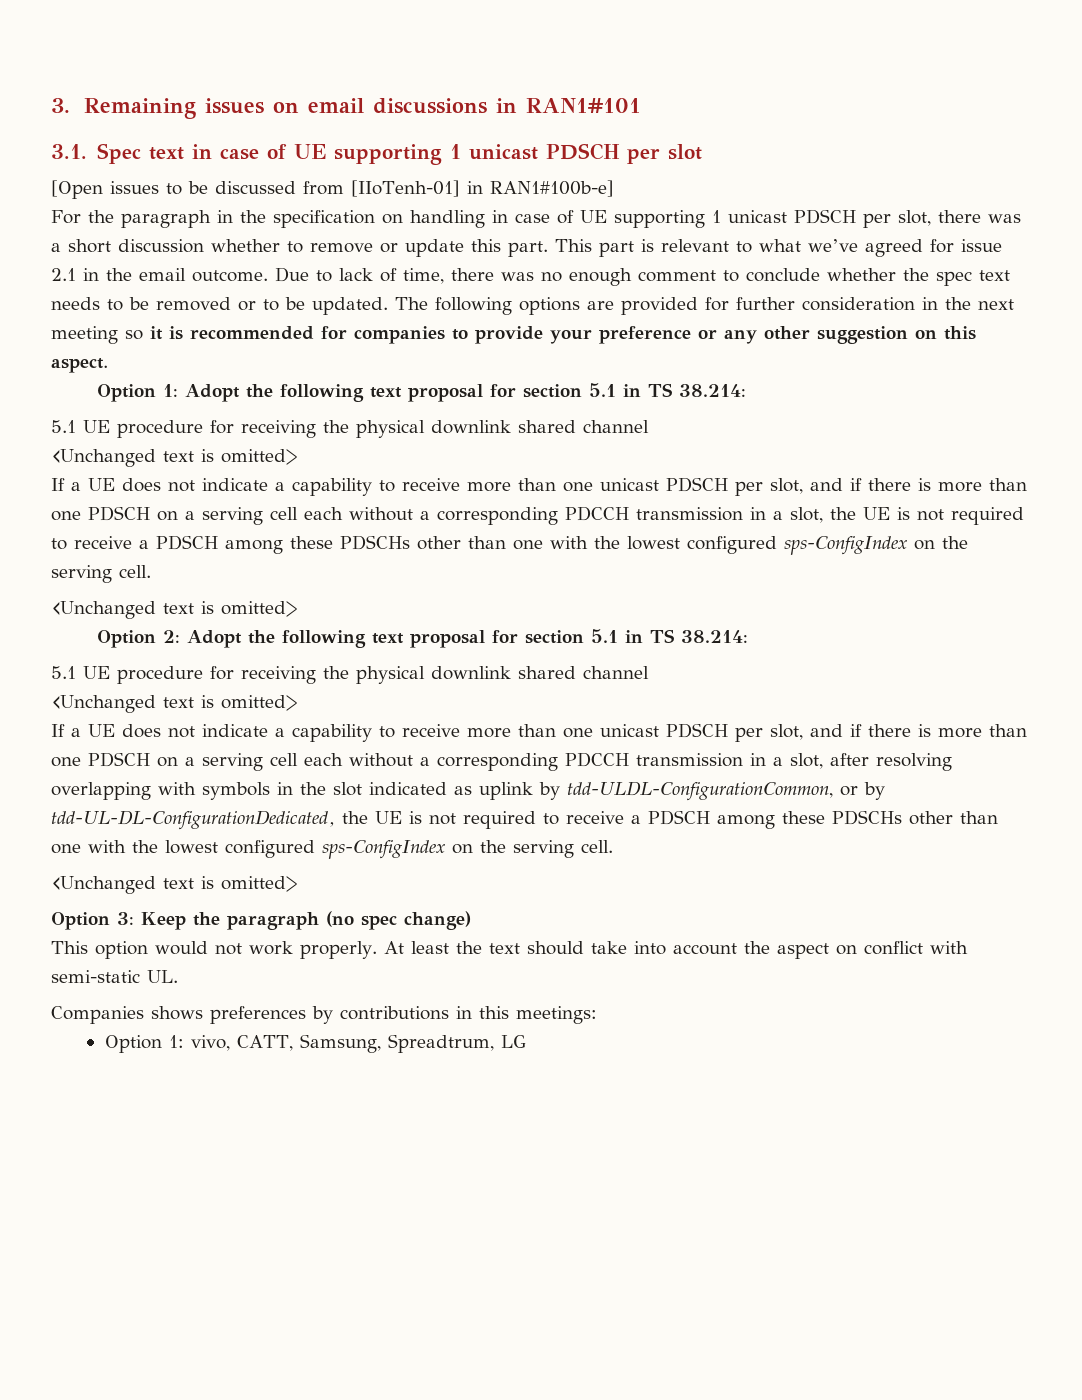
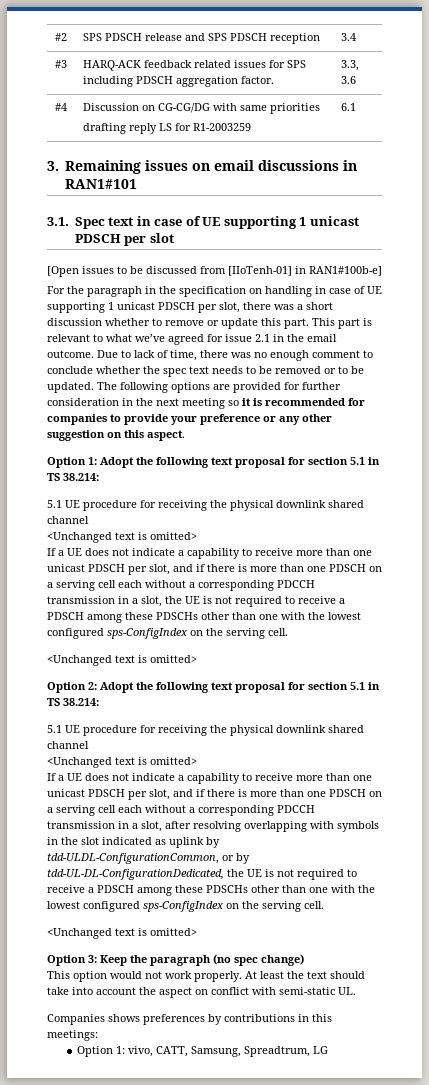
+ #2 | SPS PDSCH release and SPS PDSCH reception | 3.4
+ #3 | HARQ-ACK feedback related issues for SPS including PDSCH aggregation factor. | 3.3, 3.6
+ #4 | Discussion on CG-CG/DG with same priorities
+ drafting reply LS for R1-2003259 | 6.1

